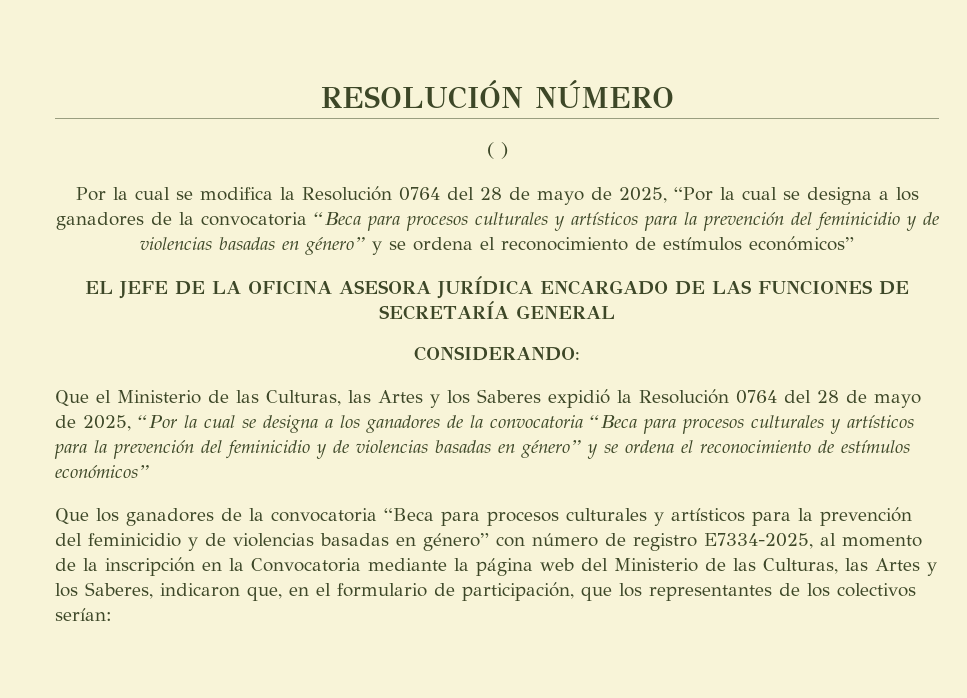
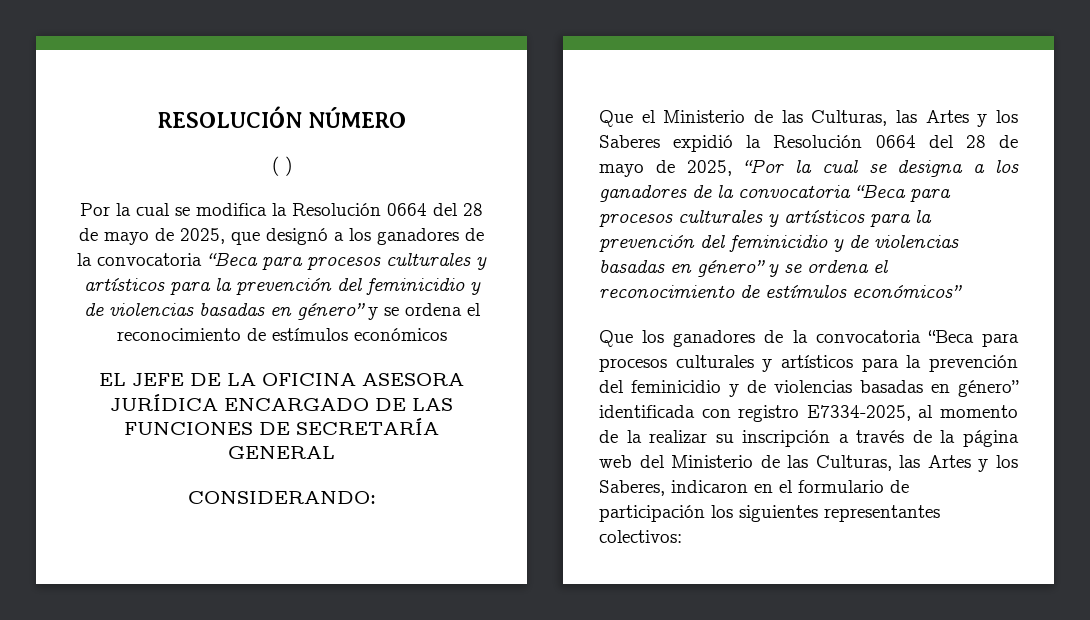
- Por la cual se modifica la Resolución 0764 del 28 de mayo de 2025, “Por la cual se designa a los ganadores de la convocatoria “Beca para procesos culturales y artísticos para la prevención del feminicidio y de violencias basadas en género” y se ordena el reconocimiento de estímulos económicos”
+ Por la cual se modifica la Resolución 0664 del 28 de mayo de 2025, que designó a los ganadores de la convocatoria “Beca para procesos culturales y artísticos para la prevención del feminicidio y de violencias basadas en género” y se ordena el reconocimiento de estímulos económicos
- Que el Ministerio de las Culturas, las Artes y los Saberes expidió la Resolución 0764 del 28 de mayo de 2025, “Por la cual se designa a los ganadores de la convocatoria “Beca para procesos culturales y artísticos para la prevención del feminicidio y de violencias basadas en género” y se ordena el reconocimiento de estímulos económicos”
+ Que el Ministerio de las Culturas, las Artes y los Saberes expidió la Resolución 0664 del 28 de mayo de 2025, “Por la cual se designa a los ganadores de la convocatoria “Beca para procesos culturales y artísticos para la prevención del feminicidio y de violencias basadas en género” y se ordena el reconocimiento de estímulos económicos”
- Que los ganadores de la convocatoria “Beca para procesos culturales y artísticos para la prevención del feminicidio y de violencias basadas en género” con número de registro E7334-2025, al momento de la inscripción en la Convocatoria mediante la página web del Ministerio de las Culturas, las Artes y los Saberes, indicaron que, en el formulario de participación, que los representantes de los colectivos serían:
+ Que los ganadores de la convocatoria “Beca para procesos culturales y artísticos para la prevención del feminicidio y de violencias basadas en género” identificada con registro E7334-2025, al momento de la realizar su inscripción a través de la página web del Ministerio de las Culturas, las Artes y los Saberes, indicaron en el formulario de participación los siguientes representantes colectivos:

